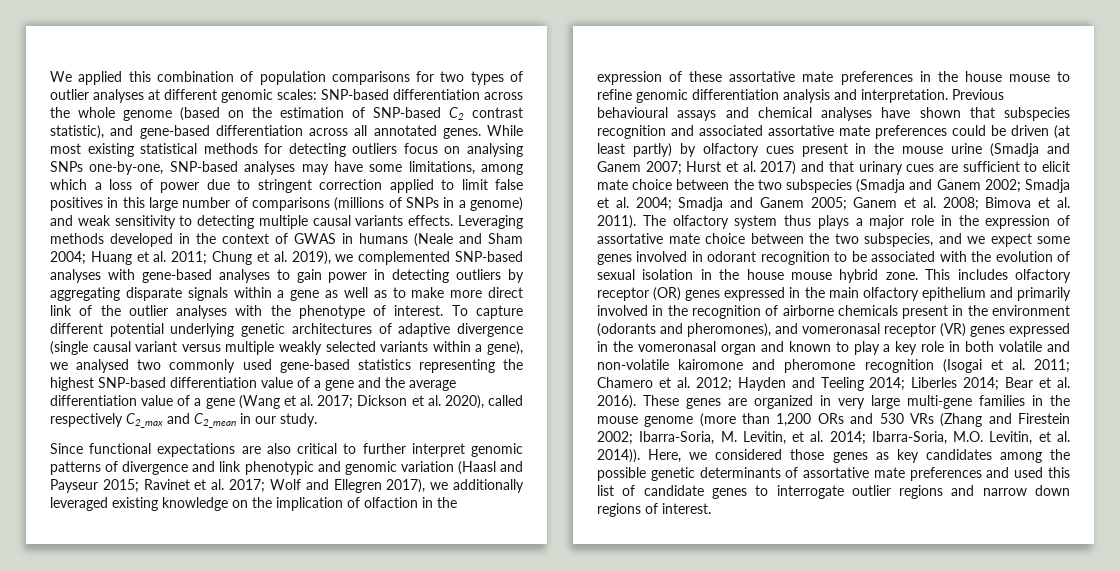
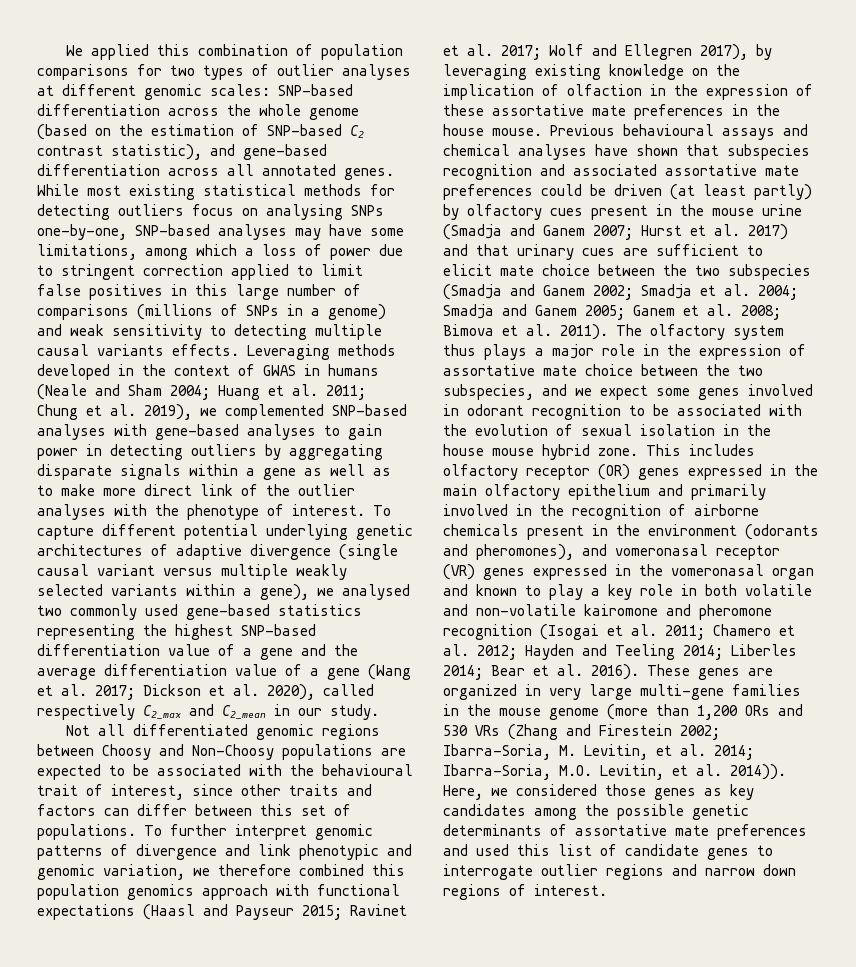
- Since functional expectations are also critical to further interpret genomic patterns of divergence and link phenotypic and genomic variation (Haasl and Payseur 2015; Ravinet et al. 2017; Wolf and Ellegren 2017), we additionally leveraged existing knowledge on the implication of olfaction in the expression of these assortative mate preferences in the house mouse to refine genomic differentiation analysis and interpretation.
+ Not all differentiated genomic regions between Choosy and Non-Choosy populations are expected to be associated with the behavioural trait of interest, since other traits and factors can differ between this set of populations. To further interpret genomic patterns of divergence and link phenotypic and genomic variation, we therefore combined this population genomics approach with functional expectations (Haasl and Payseur 2015; Ravinet et al. 2017; Wolf and Ellegren 2017), by leveraging existing knowledge on the implication of olfaction in the expression of these assortative mate preferences in the house mouse.

